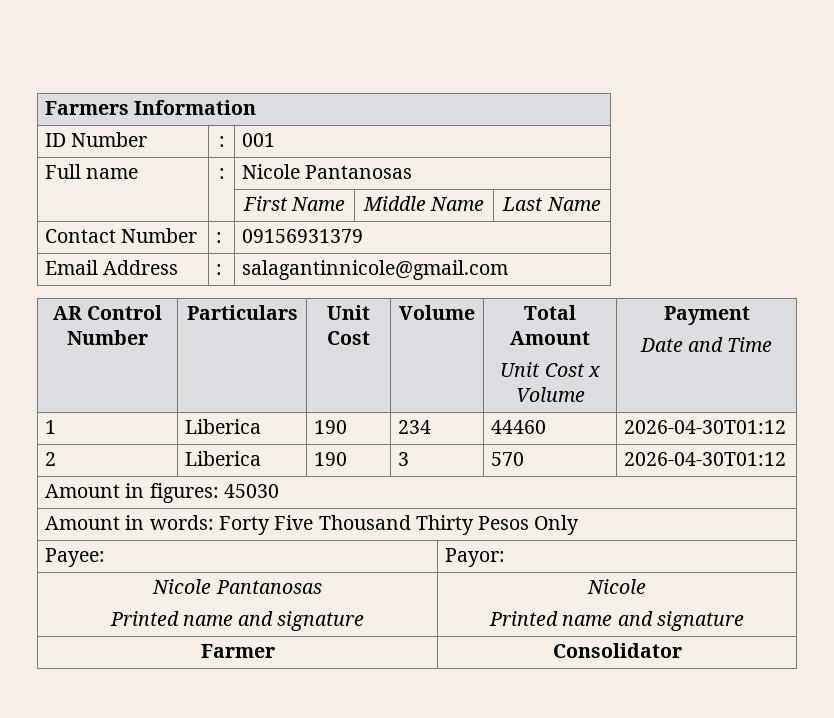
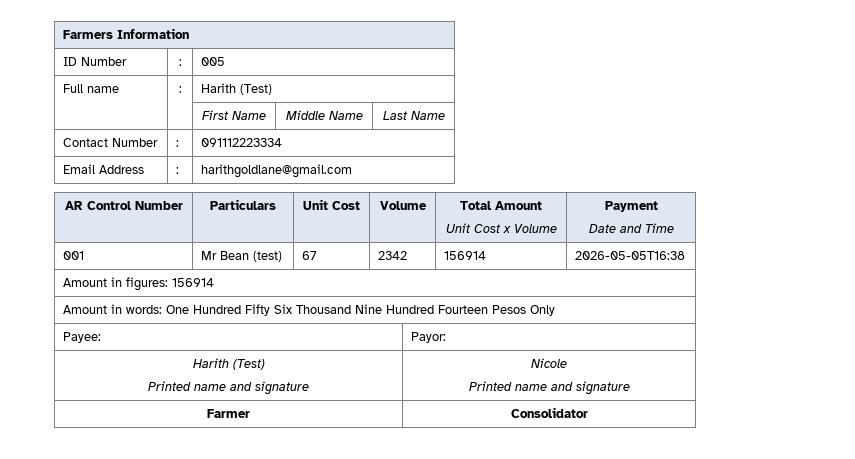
- ID Number | : | 001
+ ID Number | : | 005
- Full name | : | Nicole Pantanosas
+ Full name | : | Harith (Test)
- Contact Number | : | 09156931379
+ Contact Number | : | 091112223334
- Email Address | : | salagantinnicole@gmail.com
+ Email Address | : | harithgoldlane@gmail.com
- 1 | Liberica | 190 | 234 | 44460 | 2026-04-30T01:12
- 2 | Liberica | 190 | 3 | 570 | 2026-04-30T01:12
+ 001 | Mr Bean (test) | 67 | 2342 | 156914 | 2026-05-05T16:38
- Amount in figures: 45030
+ Amount in figures: 156914
- Amount in words: Forty Five Thousand Thirty Pesos Only
+ Amount in words: One Hundred Fifty Six Thousand Nine Hundred Fourteen Pesos Only
  Payee: | Payor:
- Nicole Pantanosas
+ Harith (Test)

